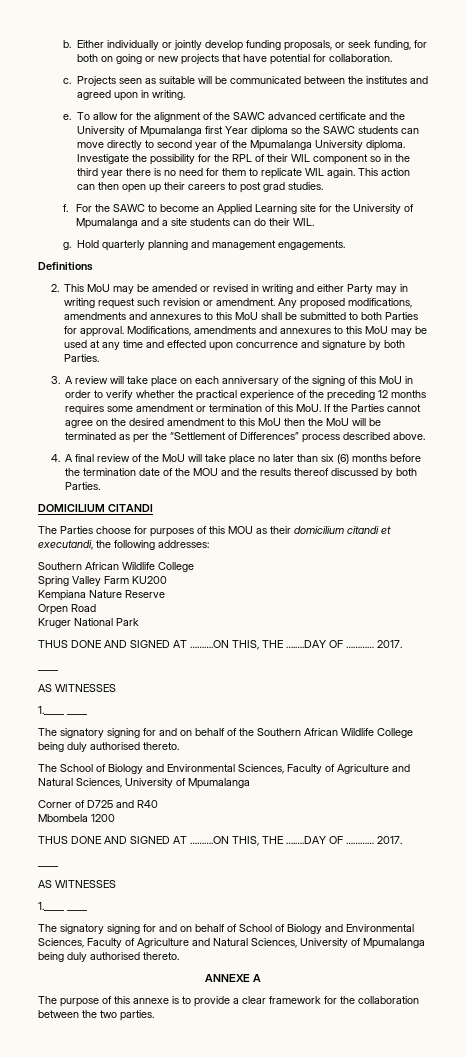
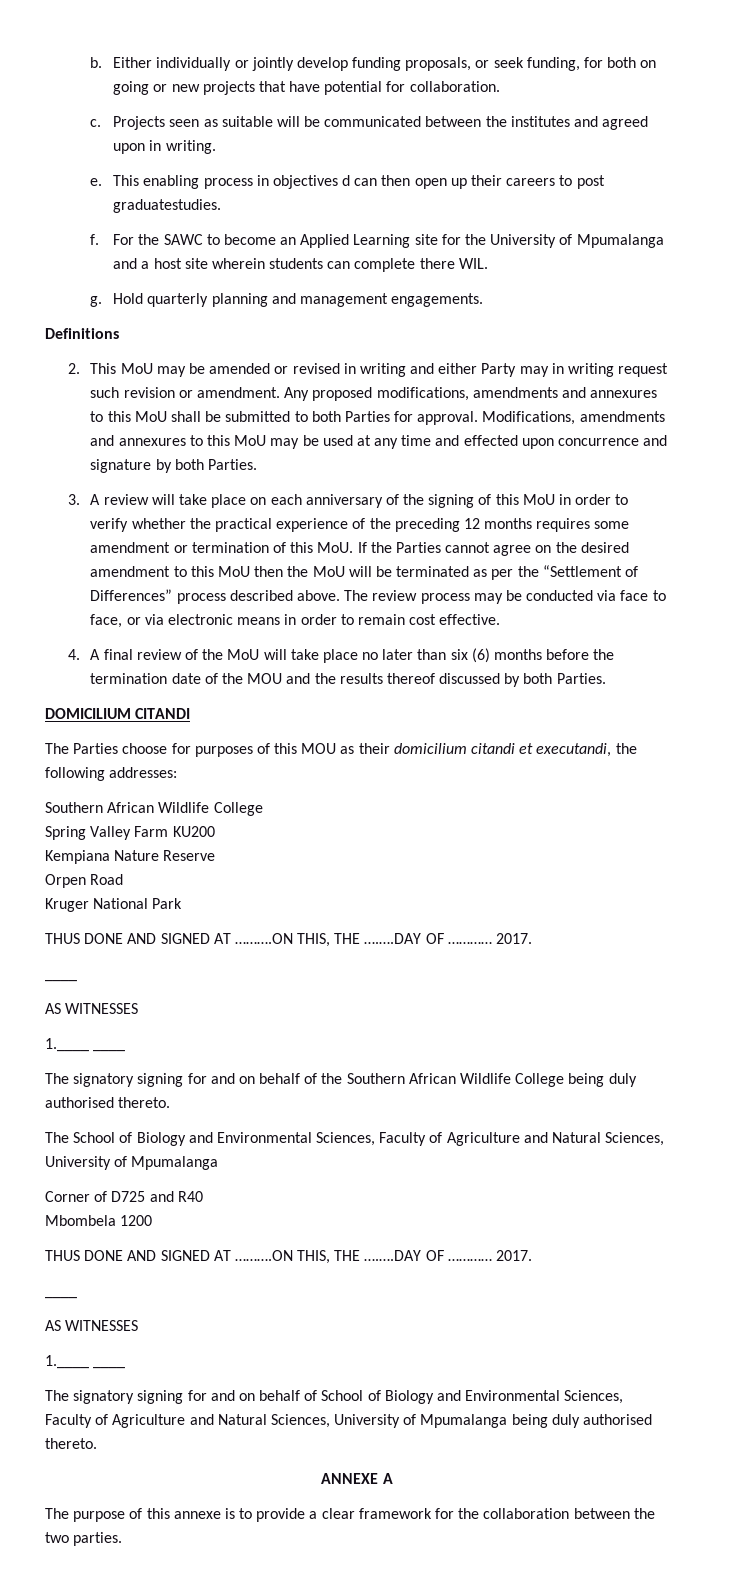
- To allow for the alignment of the SAWC advanced certificate and the University of Mpumalanga first Year diploma so the SAWC students can move directly to second year of the Mpumalanga University diploma. Investigate the possibility for the RPL of their WIL component so in the third year there is no need for them to replicate WIL again. This action can then open up their careers to post grad studies.
+ This enabling process in objectives d can then open up their careers to post graduatestudies.
- For the SAWC to become an Applied Learning site for the University of Mpumalanga and a site students can do their WIL.
+ For the SAWC to become an Applied Learning site for the University of Mpumalanga and a host site wherein students can complete there WIL.
+ The review process may be conducted via face to face, or via electronic means in order to remain cost effective.

